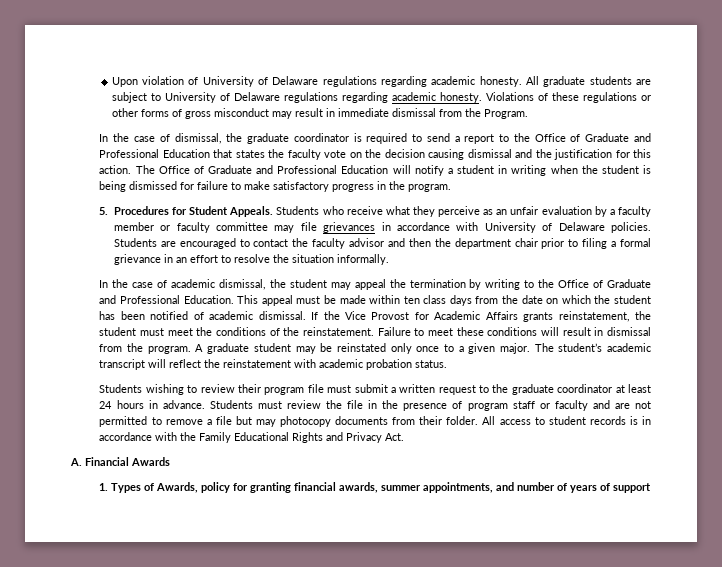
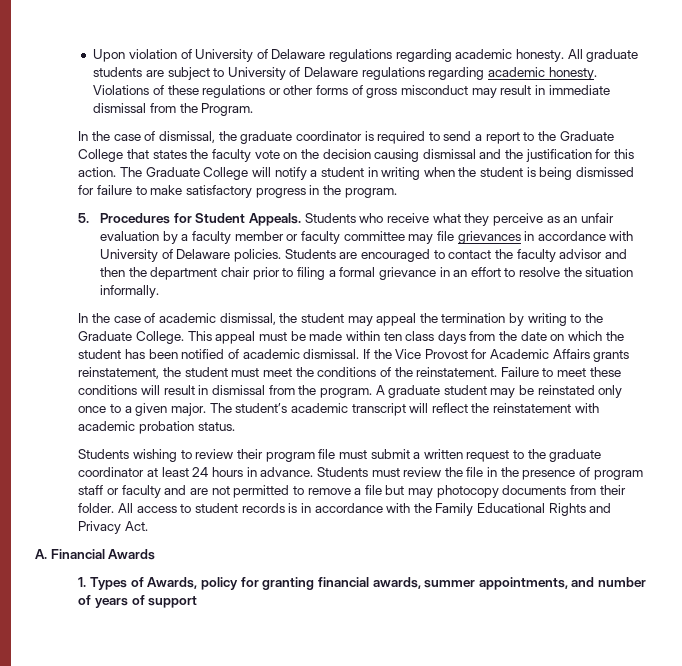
- In the case of dismissal, the graduate coordinator is required to send a report to the Office of Graduate and Professional Education that states the faculty vote on the decision causing dismissal and the justification for this action.
+ In the case of dismissal, the graduate coordinator is required to send a report to the Graduate College that states the faculty vote on the decision causing dismissal and the justification for this action.
- The Office of Graduate and Professional Education will notify a student in writing when the student is being dismissed for failure to make satisfactory progress in the program.
+ The Graduate College will notify a student in writing when the student is being dismissed for failure to make satisfactory progress in the program.
- In the case of academic dismissal, the student may appeal the termination by writing to the Office of Graduate and Professional Education.
+ In the case of academic dismissal, the student may appeal the termination by writing to the Graduate College.

